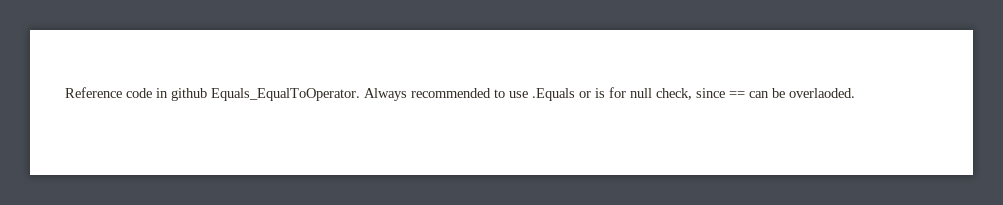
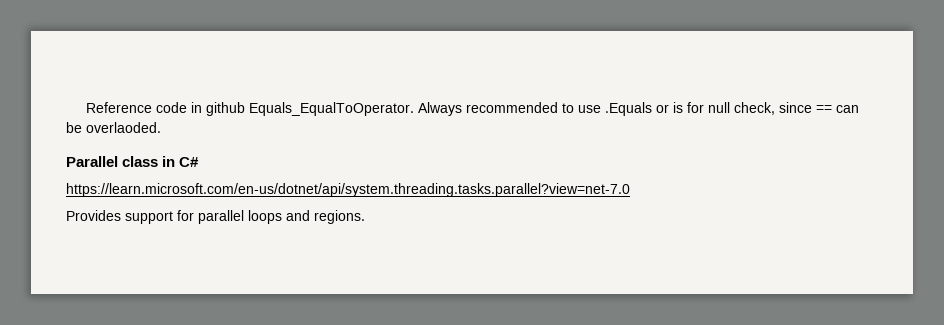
+ Parallel class in C#
+ https://learn.microsoft.com/en-us/dotnet/api/system.threading.tasks.parallel?view=net-7.0
+ Provides support for parallel loops and regions.

